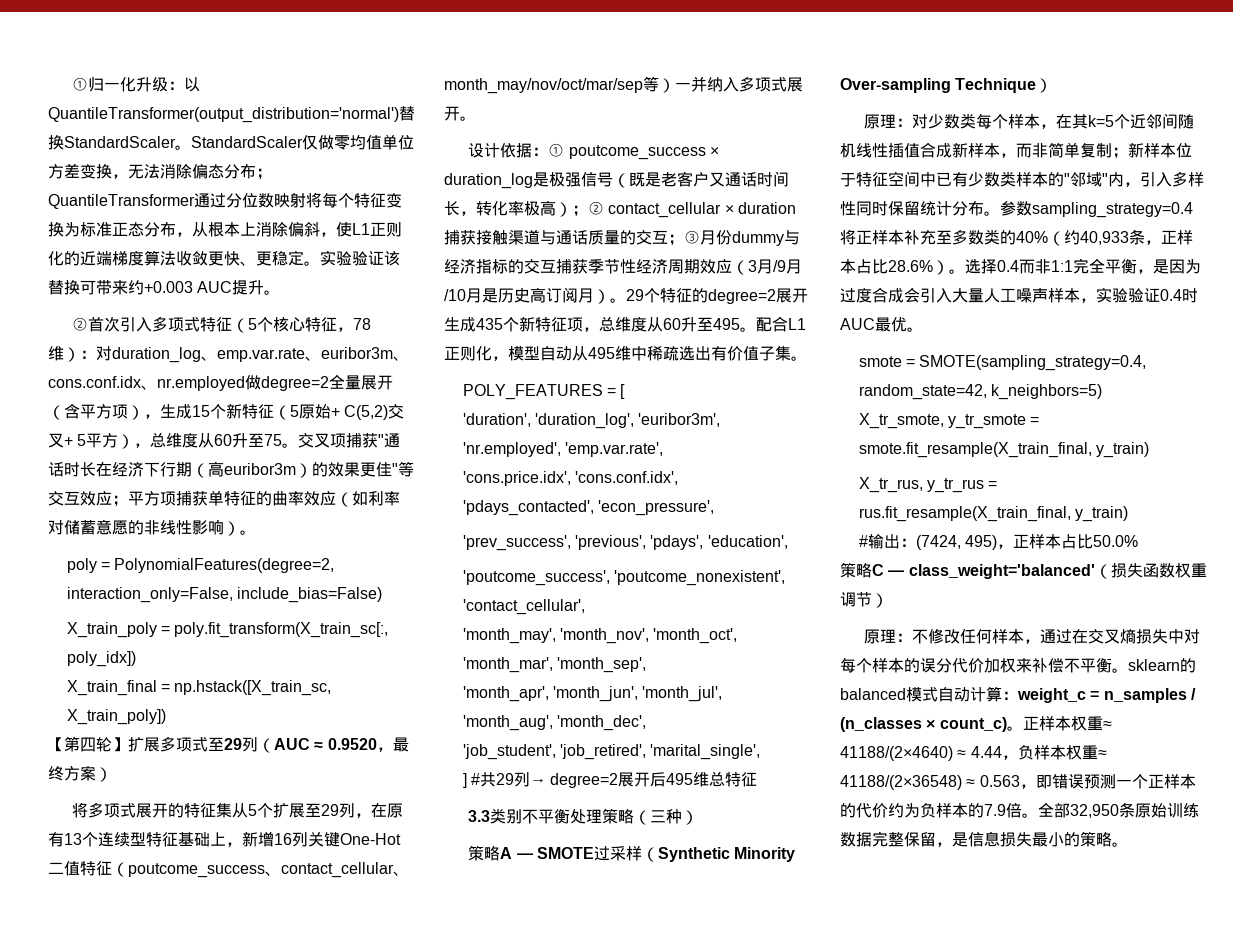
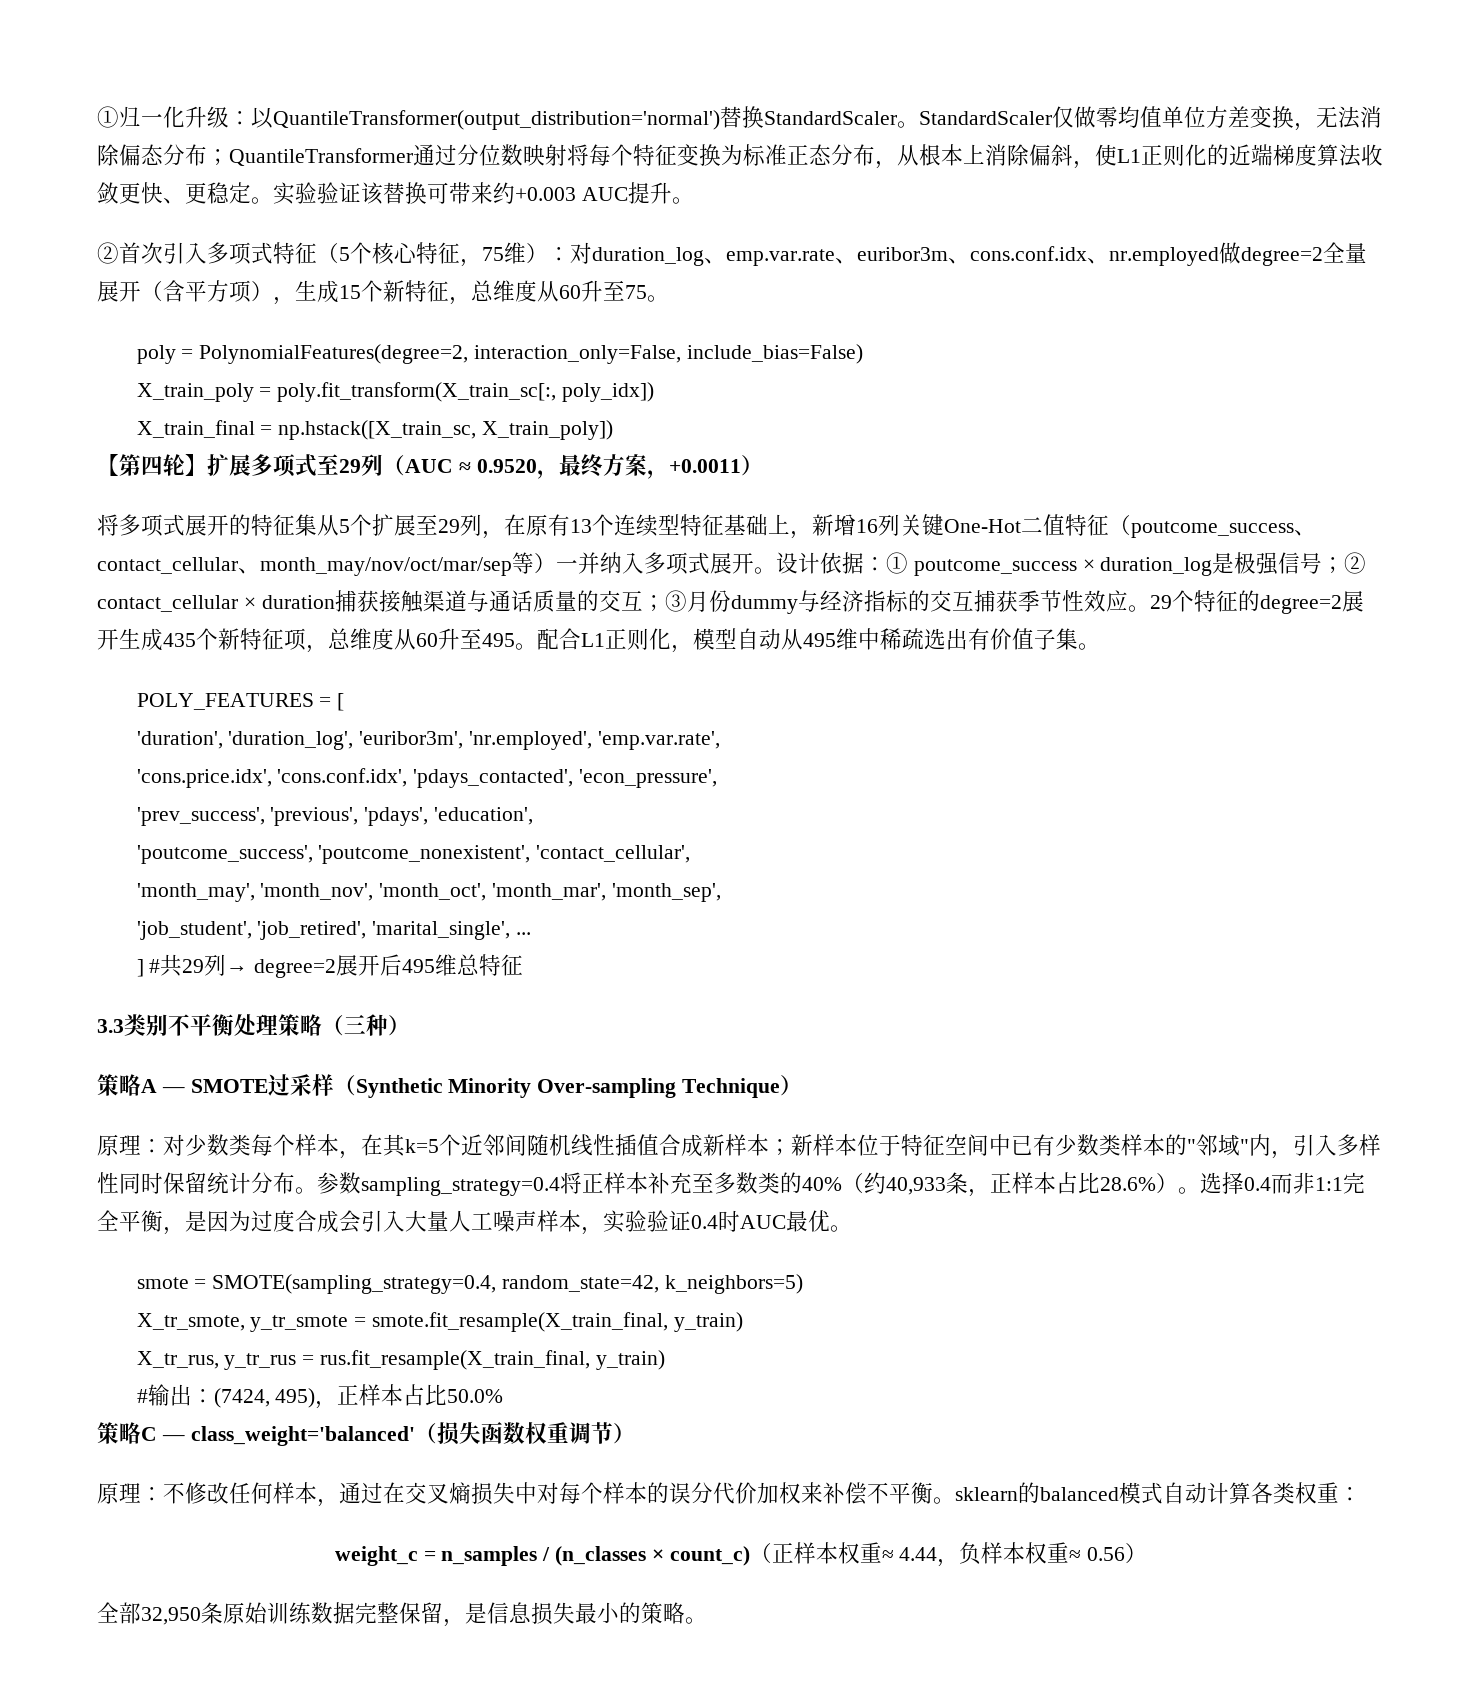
- ②首次引入多项式特征（5个核心特征，78维）：对duration_log、emp.var.rate、euribor3m、cons.conf.idx、nr.employed做degree=2全量展开（含平方项），生成15个新特征（5原始+ C(5,2)交叉+ 5平方），总维度从60升至75。交叉项捕获"通话时长在经济下行期（高euribor3m）的效果更佳"等交互效应；平方项捕获单特征的曲率效应（如利率对储蓄意愿的非线性影响）。
+ ②首次引入多项式特征（5个核心特征，75维）：对duration_log、emp.var.rate、euribor3m、cons.conf.idx、nr.employed做degree=2全量展开（含平方项），生成15个新特征，总维度从60升至75。
- 【第四轮】扩展多项式至29列（AUC ≈ 0.9520，最终方案）
+ 【第四轮】扩展多项式至29列（AUC ≈ 0.9520，最终方案，+0.0011）
- 将多项式展开的特征集从5个扩展至29列，在原有13个连续型特征基础上，新增16列关键One-Hot二值特征（poutcome_success、contact_cellular、month_may/nov/oct/mar/sep等）一并纳入多项式展开。
- 设计依据：
+ 将多项式展开的特征集从5个扩展至29列，在原有13个连续型特征基础上，新增16列关键One-Hot二值特征（poutcome_success、contact_cellular、month_may/nov/oct/mar/sep等）一并纳入多项式展开。设计依据：
- ① poutcome_success × duration_log是极强信号（既是老客户又通话时间长，转化率极高）；
+ ① poutcome_success × duration_log是极强信号；
- ③月份dummy与经济指标的交互捕获季节性经济周期效应（3月/9月/10月是历史高订阅月）。
+ ③月份dummy与经济指标的交互捕获季节性效应。
- 'month_apr', 'month_jun', 'month_jul', 'month_aug', 'month_dec',
- 'job_student', 'job_retired', 'marital_single',
+ 'job_student', 'job_retired', 'marital_single', ...
- 原理：对少数类每个样本，在其k=5个近邻间随机线性插值合成新样本，而非简单复制；新样本位于特征空间中已有少数类样本的"邻域"内，引入多样性同时保留统计分布。
+ 原理：对少数类每个样本，在其k=5个近邻间随机线性插值合成新样本；新样本位于特征空间中已有少数类样本的"邻域"内，引入多样性同时保留统计分布。
- 原理：不修改任何样本，通过在交叉熵损失中对每个样本的误分代价加权来补偿不平衡。sklearn的balanced模式自动计算：weight_c = n_samples / (n_classes × count_c)。正样本权重≈ 41188/(2×4640) ≈ 4.44，负样本权重≈ 41188/(2×36548) ≈ 0.563，即错误预测一个正样本的代价约为负样本的7.9倍。全部32,950条原始训练数据完整保留，是信息损失最小的策略。
+ 原理：不修改任何样本，通过在交叉熵损失中对每个样本的误分代价加权来补偿不平衡。sklearn的balanced模式自动计算各类权重：
+ weight_c = n_samples / (n_classes × count_c)（正样本权重≈ 4.44，负样本权重≈ 0.56）
+ 全部32,950条原始训练数据完整保留，是信息损失最小的策略。

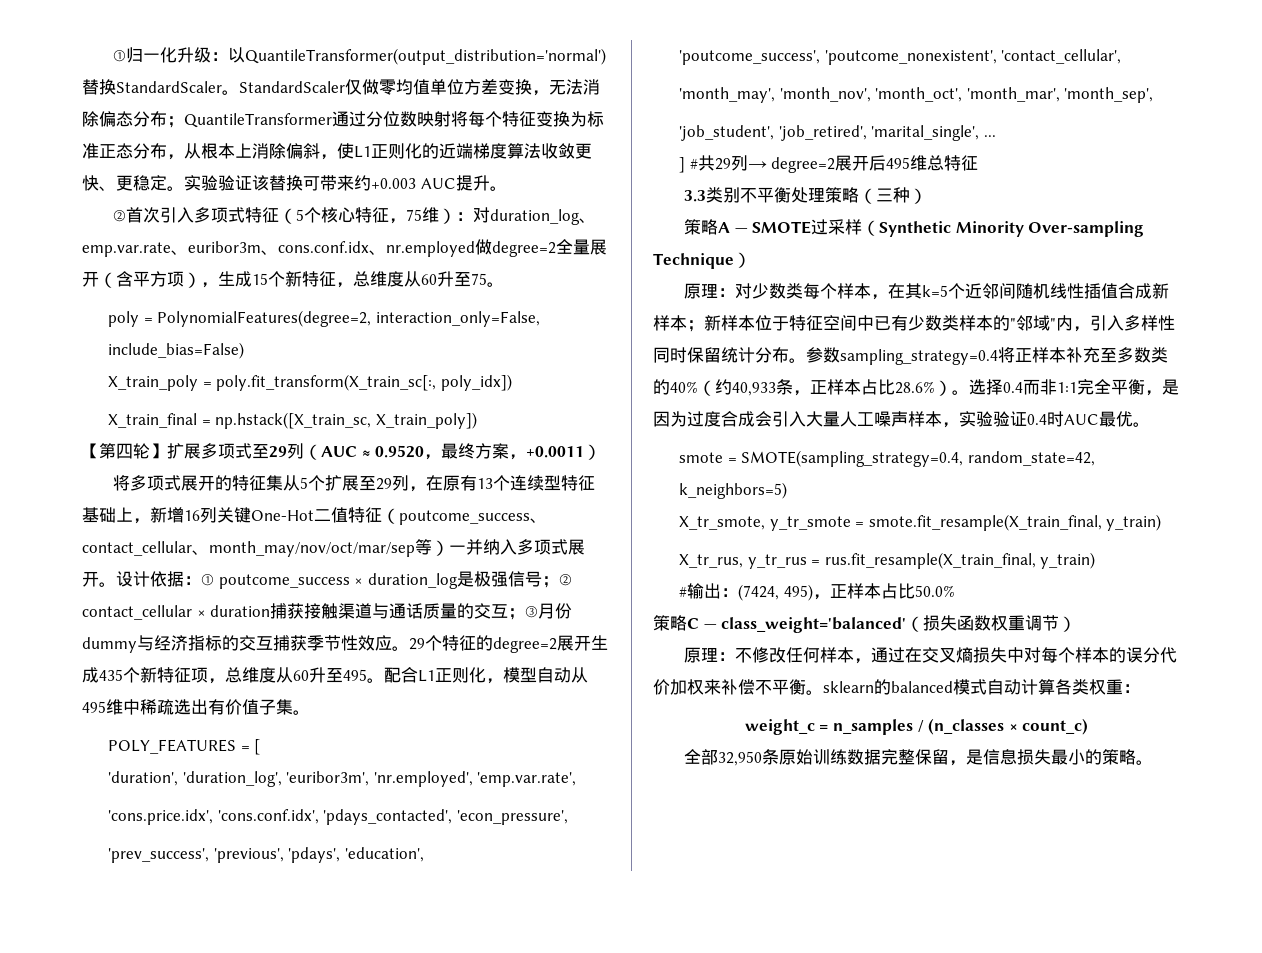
- weight_c = n_samples / (n_classes × count_c)（正样本权重≈ 4.44，负样本权重≈ 0.56）
+ weight_c = n_samples / (n_classes × count_c)

